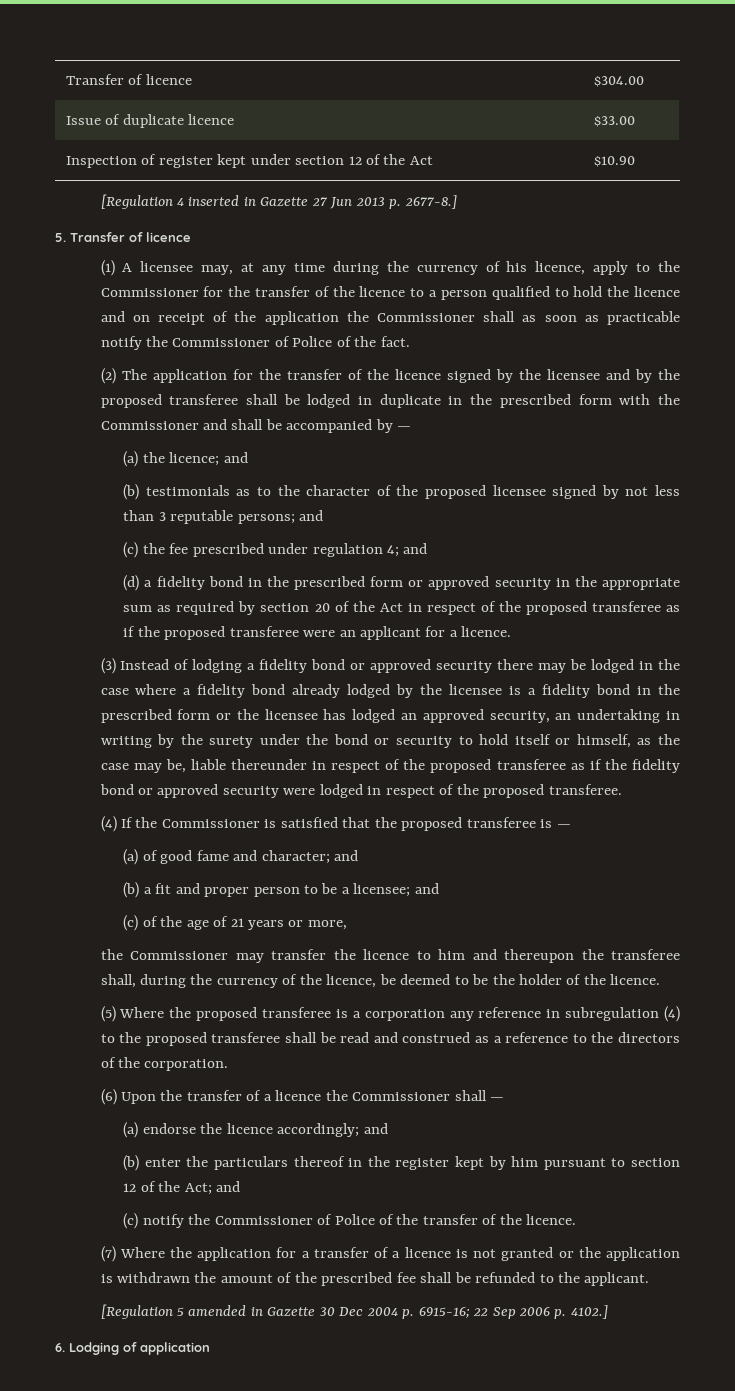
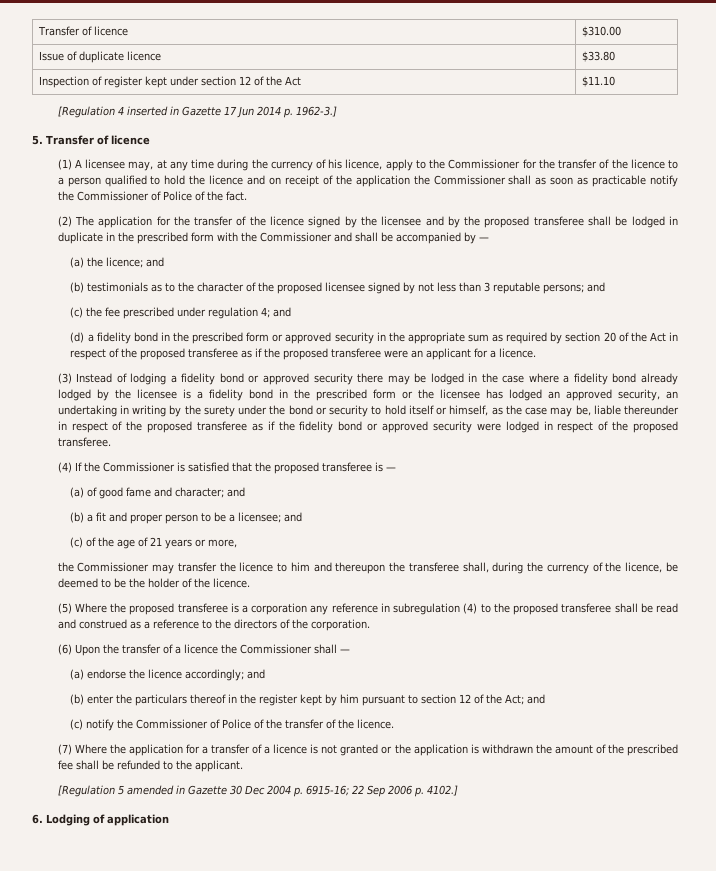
- Transfer of licence | $304.00
+ Transfer of licence | $310.00
- Issue of duplicate licence | $33.00
+ Issue of duplicate licence | $33.80
- Inspection of register kept under section 12 of the Act | $10.90
+ Inspection of register kept under section 12 of the Act | $11.10
- [Regulation 4 inserted in Gazette 27 Jun 2013 p. 2677-8.]
+ [Regulation 4 inserted in Gazette 17 Jun 2014 p. 1962-3.]

